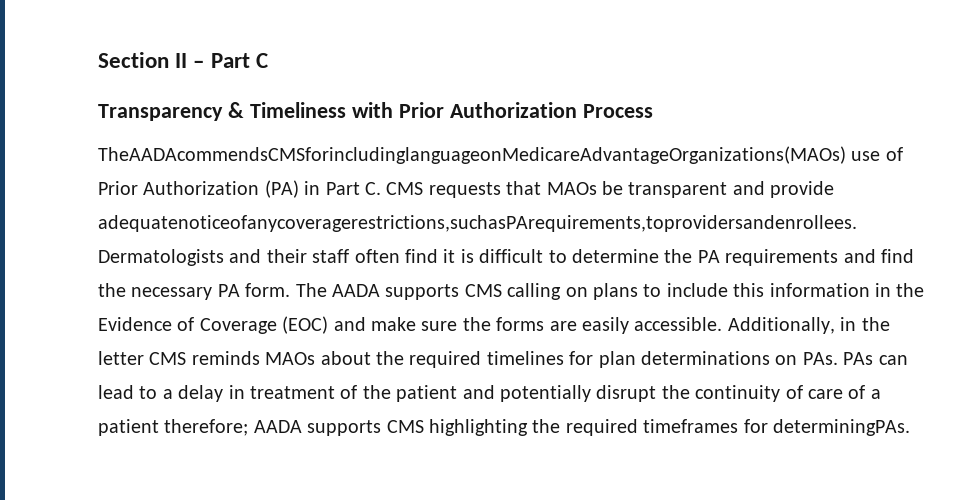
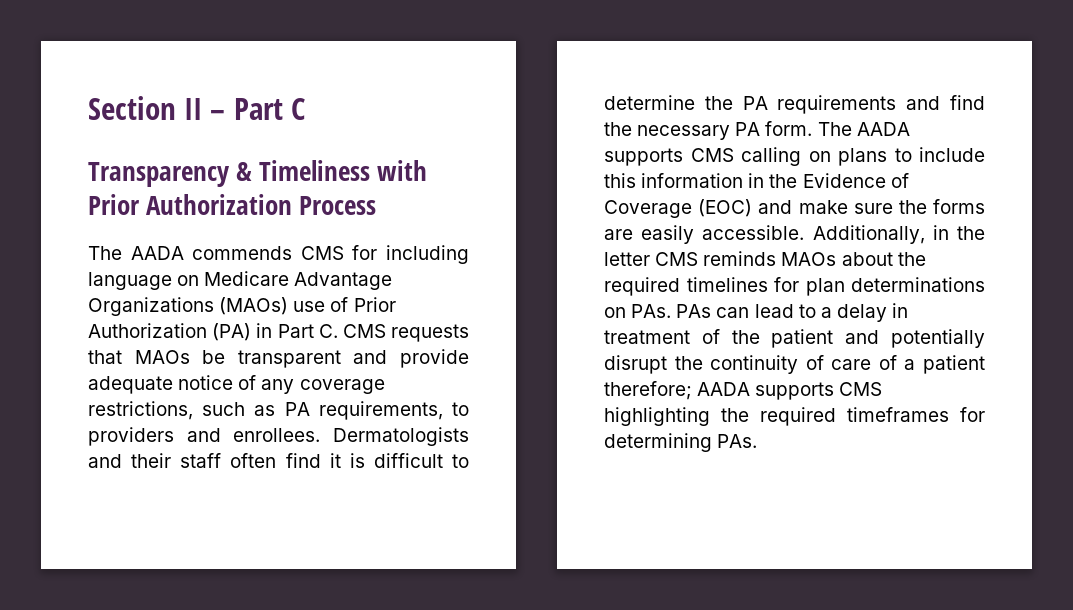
- TheAADAcommendsCMSforincludinglanguageonMedicareAdvantageOrganizations(MAOs) use of Prior Authorization (PA) in Part C. CMS requests that MAOs be transparent and provide adequatenoticeofanycoveragerestrictions,suchasPArequirements,toprovidersandenrollees.
+ The AADA commends CMS for including language on Medicare Advantage Organizations (MAOs) use of Prior Authorization (PA) in Part C. CMS requests that MAOs be transparent and provide adequate notice of any coverage restrictions, such as PA requirements, to providers and enrollees.
- Additionally, in the letter CMS reminds MAOs about the required timelines for plan determinations on PAs. PAs can lead to a delay in treatment of the patient and potentially disrupt the continuity of care of a patient therefore; AADA supports CMS highlighting the required timeframes for determiningPAs.
+ Additionally, in the letter CMS reminds MAOs about the required timelines for plan determinations on PAs. PAs can lead to a delay in treatment of the patient and potentially disrupt the continuity of care of a patient therefore; AADA supports CMS highlighting the required timeframes for determining PAs.

